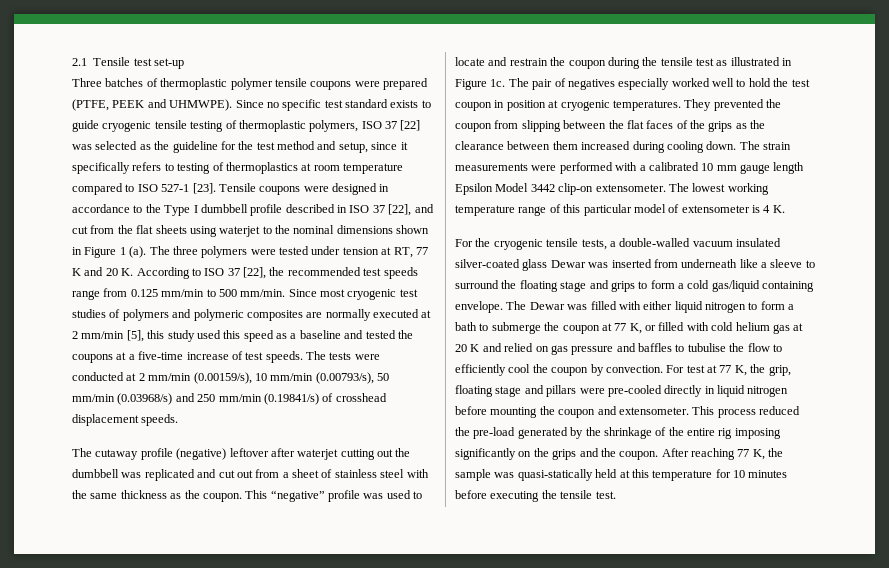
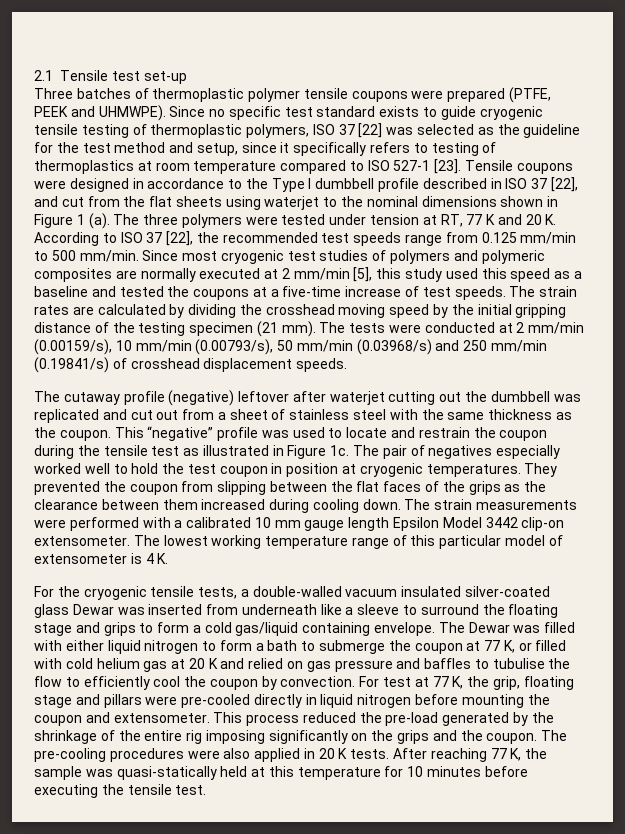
- The tests were conducted at 2 mm/min (0.00159/s), 10 mm/min (0.00793/s), 50 mm/min (0.03968/s) and 250 mm/min (0.19841/s) of crosshead displacement speeds.
+ The strain rates are calculated by dividing the crosshead moving speed by the initial gripping distance of the testing specimen (21 mm). The tests were conducted at 2 mm/min (0.00159/s), 10 mm/min (0.00793/s), 50 mm/min (0.03968/s) and 250 mm/min (0.19841/s) of crosshead displacement speeds.
+ The pre-cooling procedures were also applied in 20 K tests.

